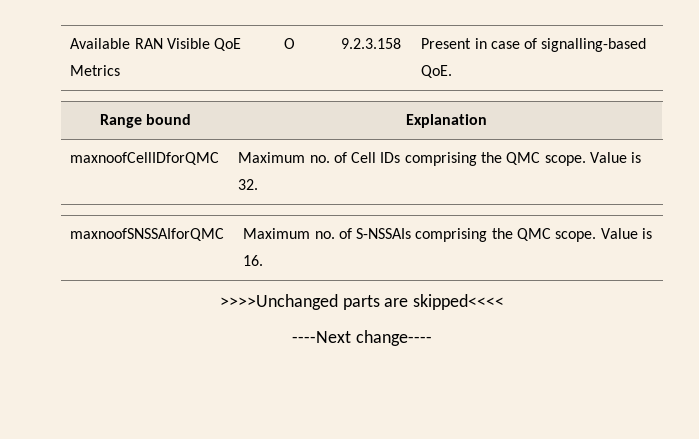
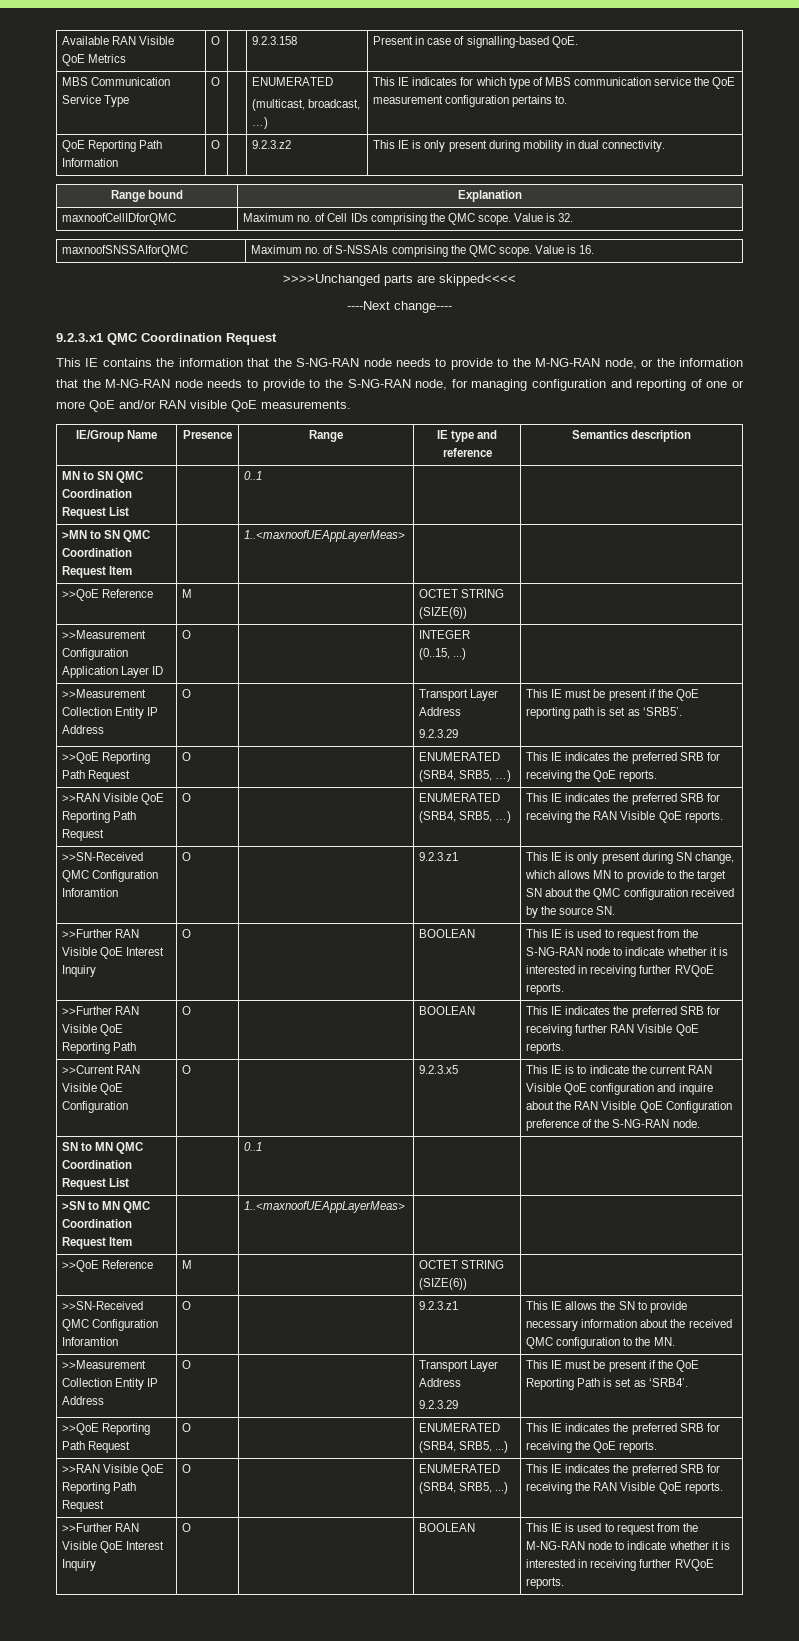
+ MBS Communication Service Type | O | | ENUMERATED
+ (multicast, broadcast, …) | This IE indicates for which type of MBS communication service the QoE measurement configuration pertains to.
+ QoE Reporting Path Information | O | | 9.2.3.z2 | This IE is only present during mobility in dual connectivity.
+ 9.2.3.x1 QMC Coordination Request
+ This IE contains the information that the S-NG-RAN node needs to provide to the M-NG-RAN node, or the information that the M-NG-RAN node needs to provide to the S-NG-RAN node, for managing configuration and reporting of one or more QoE and/or RAN visible QoE measurements.
+ IE/Group Name | Presence | Range | IE type and reference | Semantics description
+ MN to SN QMC Coordination Request List | | 0..1 | |
+ >MN to SN QMC Coordination Request Item | | 1..<maxnoofUEAppLayerMeas> | |
+ >>QoE Reference | M | | OCTET STRING (SIZE(6)) |
+ >>Measurement Configuration Application Layer ID | O | | INTEGER
+ (0..15, ...) |
+ >>Measurement Collection Entity IP Address | O | | Transport Layer Address
+ 9.2.3.29 | This IE must be present if the QoE reporting path is set as ‘SRB5’.
+ >>QoE Reporting Path Request | O | | ENUMERATED (SRB4, SRB5, …) | This IE indicates the preferred SRB for receiving the QoE reports.
+ >>RAN Visible QoE Reporting Path Request | O | | ENUMERATED (SRB4, SRB5, …) | This IE indicates the preferred SRB for receiving the RAN Visible QoE reports.
+ >>SN-Received QMC Configuration Inforamtion | O | | 9.2.3.z1 | This IE is only present during SN change, which allows MN to provide to the target SN about the QMC configuration received by the source SN.
+ >>Further RAN Visible QoE Interest Inquiry | O | | BOOLEAN | This IE is used to request from the S-NG-RAN node to indicate whether it is interested in receiving further RVQoE reports.
+ >>Further RAN Visible QoE Reporting Path | O | | BOOLEAN | This IE indicates the preferred SRB for receiving further RAN Visible QoE reports.
+ >>Current RAN Visible QoE Configuration | O | | 9.2.3.x5 | This IE is to indicate the current RAN Visible QoE configuration and inquire about the RAN Visible QoE Configuration preference of the S-NG-RAN node.
+ SN to MN QMC Coordination Request List | | 0..1 | |
+ >SN to MN QMC Coordination Request Item | | 1..<maxnoofUEAppLayerMeas> | |
+ >>QoE Reference | M | | OCTET STRING (SIZE(6)) |
+ >>SN-Received QMC Configuration Inforamtion | O | | 9.2.3.z1 | This IE allows the SN to provide necessary information about the received QMC configuration to the MN.
+ >>Measurement Collection Entity IP Address | O | | Transport Layer Address
+ 9.2.3.29 | This IE must be present if the QoE Reporting Path is set as ‘SRB4’.
+ >>QoE Reporting Path Request | O | | ENUMERATED (SRB4, SRB5, ...) | This IE indicates the preferred SRB for receiving the QoE reports.
+ >>RAN Visible QoE Reporting Path Request | O | | ENUMERATED (SRB4, SRB5, ...) | This IE indicates the preferred SRB for receiving the RAN Visible QoE reports.
+ >>Further RAN Visible QoE Interest Inquiry | O | | BOOLEAN | This IE is used to request from the M-NG-RAN node to indicate whether it is interested in receiving further RVQoE reports.

